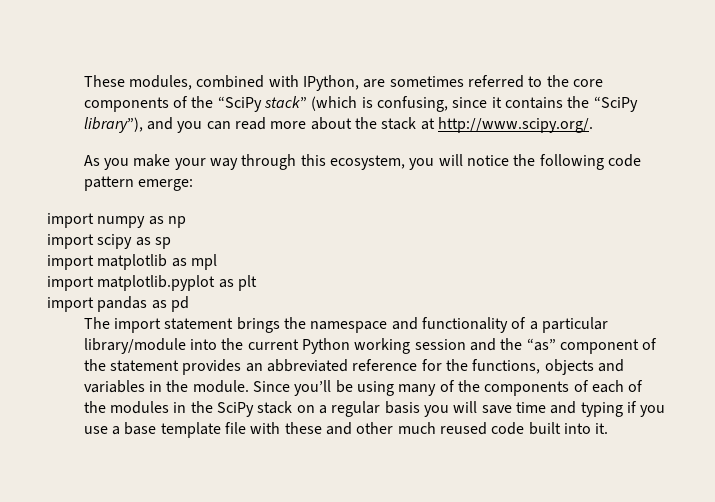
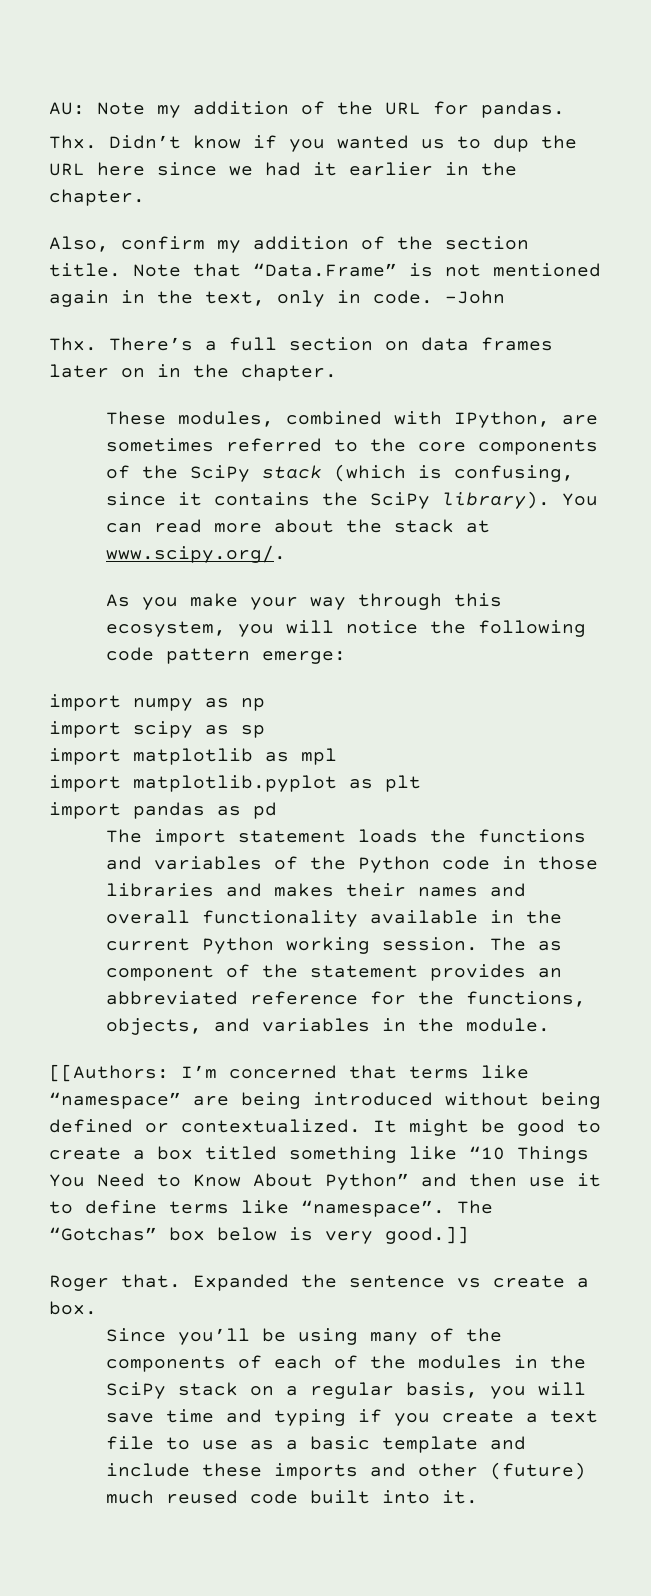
+ AU: Note my addition of the URL for pandas.
+ Thx. Didn’t know if you wanted us to dup the URL here since we had it earlier in the chapter.
+ Also, confirm my addition of the section title. Note that “Data.Frame” is not mentioned again in the text, only in code. –John
+ Thx. There’s a full section on data frames later on in the chapter.
- These modules, combined with IPython, are sometimes referred to the core components of the “SciPy stack” (which is confusing, since it contains the “SciPy library”), and you can read more about the stack at http://www.scipy.org/.
+ These modules, combined with IPython, are sometimes referred to the core components of the SciPy stack (which is confusing, since it contains the SciPy library). You can read more about the stack at www.scipy.org/.
- The import statement brings the namespace and functionality of a particular library/module into the current Python working session and the “as” component of the statement provides an abbreviated reference for the functions, objects and variables in the module. Since you’ll be using many of the components of each of the modules in the SciPy stack on a regular basis you will save time and typing if you use a base template file with these and other much reused code built into it.
+ The import statement loads the functions and variables of the Python code in those libraries and makes their names and overall functionality available in the current Python working session. The as component of the statement provides an abbreviated reference for the functions, objects, and variables in the module.
+ [[Authors: I’m concerned that terms like “namespace” are being introduced without being defined or contextualized. It might be good to create a box titled something like “10 Things You Need to Know About Python” and then use it to define terms like “namespace”. The “Gotchas” box below is very good.]]
+ Roger that. Expanded the sentence vs create a box.
+ Since you’ll be using many of the components of each of the modules in the SciPy stack on a regular basis, you will save time and typing if you create a text file to use as a basic template and include these imports and other (future) much reused code built into it.

